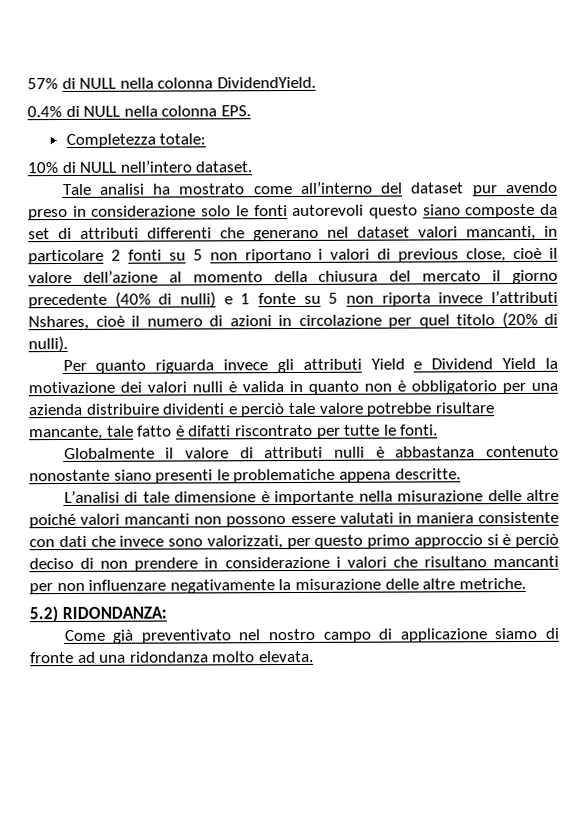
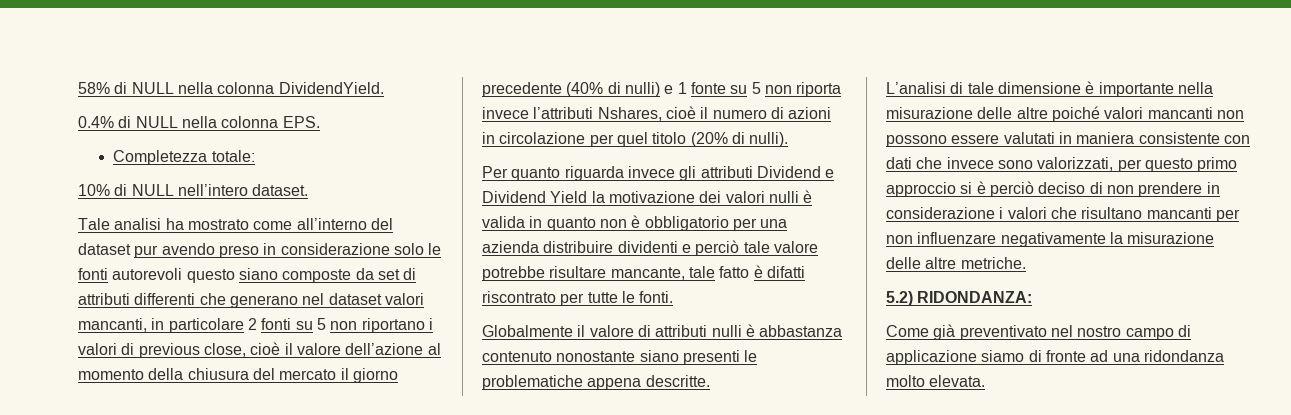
- 57% di NULL nella colonna DividendYield.
+ 58% di NULL nella colonna DividendYield.
- Per quanto riguarda invece gli attributi Yield e Dividend Yield la motivazione dei valori nulli è valida in quanto non è obbligatorio per una azienda distribuire dividenti e perciò tale valore potrebbe risultare mancante, tale fatto è difatti riscontrato per tutte le fonti.
+ Per quanto riguarda invece gli attributi Dividend e Dividend Yield la motivazione dei valori nulli è valida in quanto non è obbligatorio per una azienda distribuire dividenti e perciò tale valore potrebbe risultare mancante, tale fatto è difatti riscontrato per tutte le fonti.

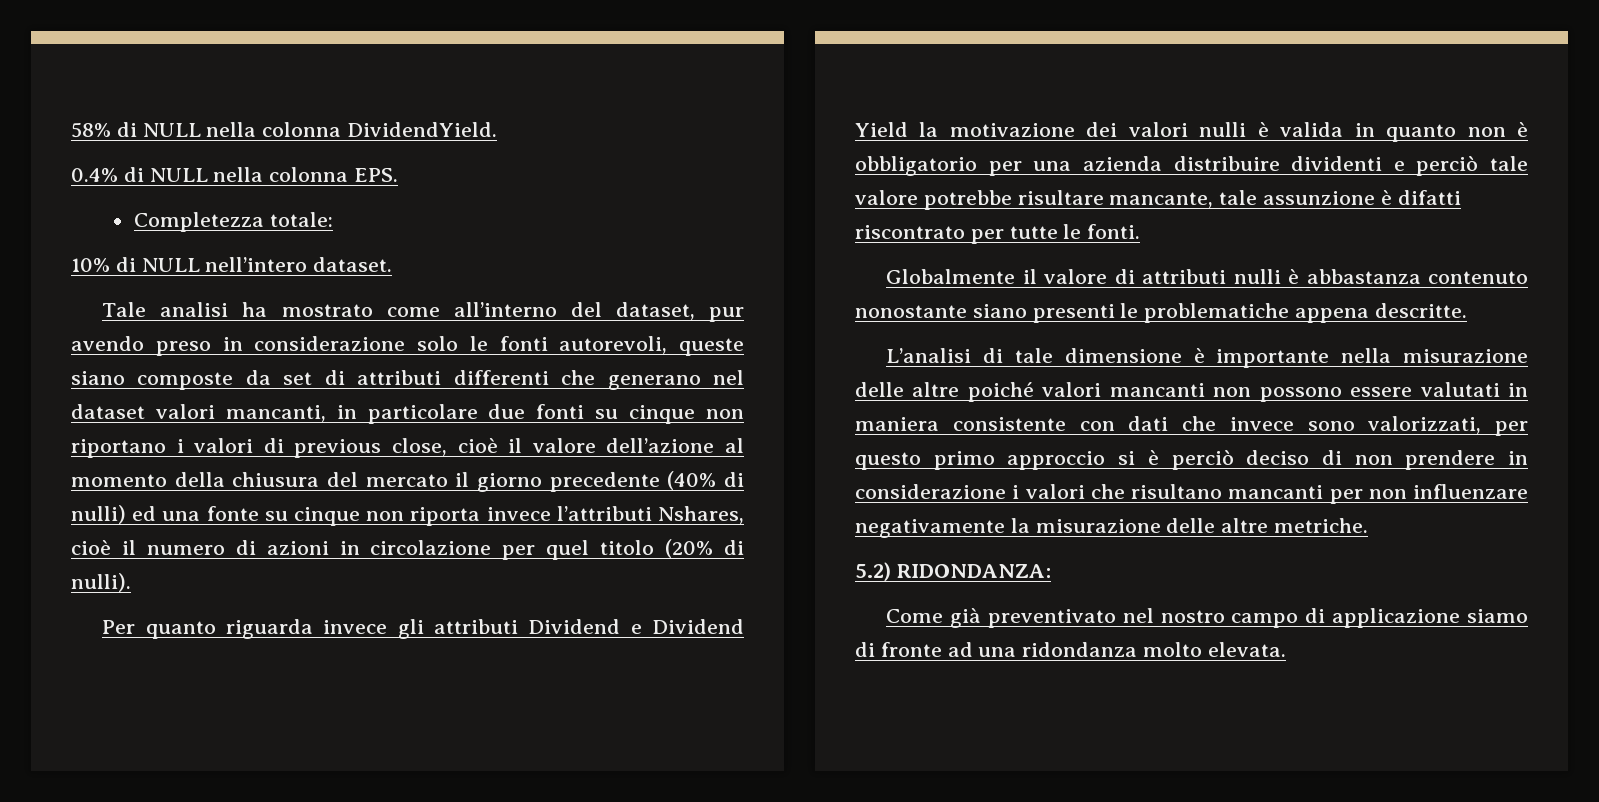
- Tale analisi ha mostrato come all’interno del dataset pur avendo preso in considerazione solo le fonti autorevoli questo siano composte da set di attributi differenti che generano nel dataset valori mancanti, in particolare 2 fonti su 5 non riportano i valori di previous close, cioè il valore dell’azione al momento della chiusura del mercato il giorno precedente (40% di nulli) e 1 fonte su 5 non riporta invece l’attributi Nshares, cioè il numero di azioni in circolazione per quel titolo (20% di nulli).
+ Tale analisi ha mostrato come all’interno del dataset, pur avendo preso in considerazione solo le fonti autorevoli, queste siano composte da set di attributi differenti che generano nel dataset valori mancanti, in particolare due fonti su cinque non riportano i valori di previous close, cioè il valore dell’azione al momento della chiusura del mercato il giorno precedente (40% di nulli) ed una fonte su cinque non riporta invece l’attributi Nshares, cioè il numero di azioni in circolazione per quel titolo (20% di nulli).
- Per quanto riguarda invece gli attributi Dividend e Dividend Yield la motivazione dei valori nulli è valida in quanto non è obbligatorio per una azienda distribuire dividenti e perciò tale valore potrebbe risultare mancante, tale fatto è difatti riscontrato per tutte le fonti.
+ Per quanto riguarda invece gli attributi Dividend e Dividend Yield la motivazione dei valori nulli è valida in quanto non è obbligatorio per una azienda distribuire dividenti e perciò tale valore potrebbe risultare mancante, tale assunzione è difatti riscontrato per tutte le fonti.

